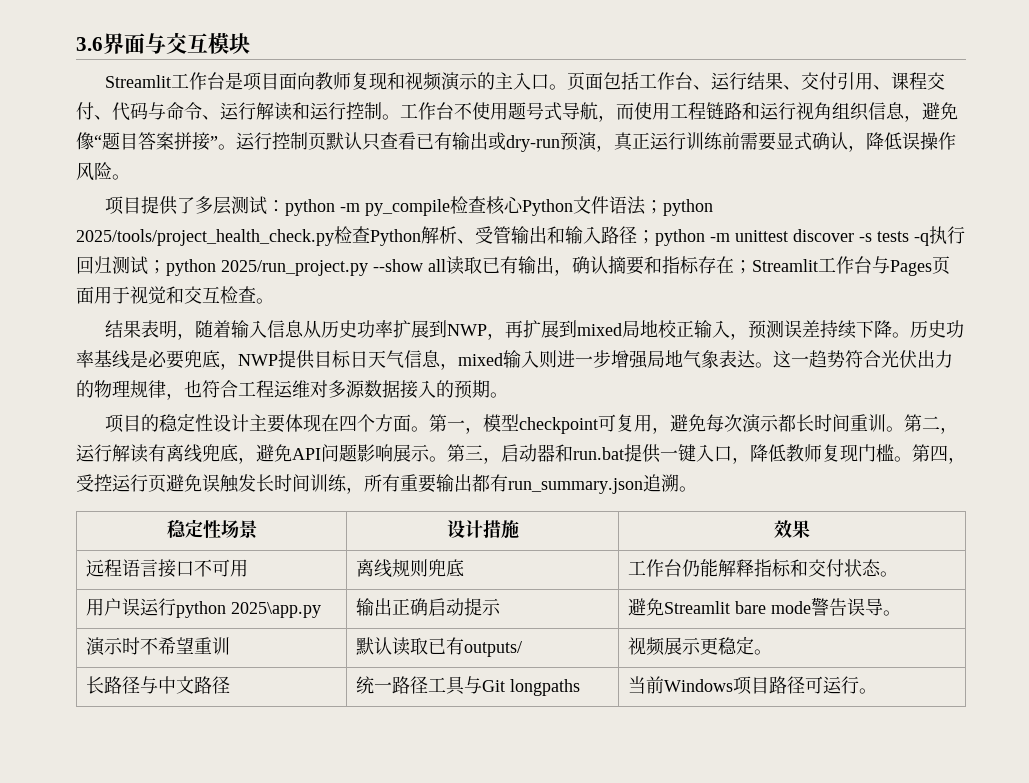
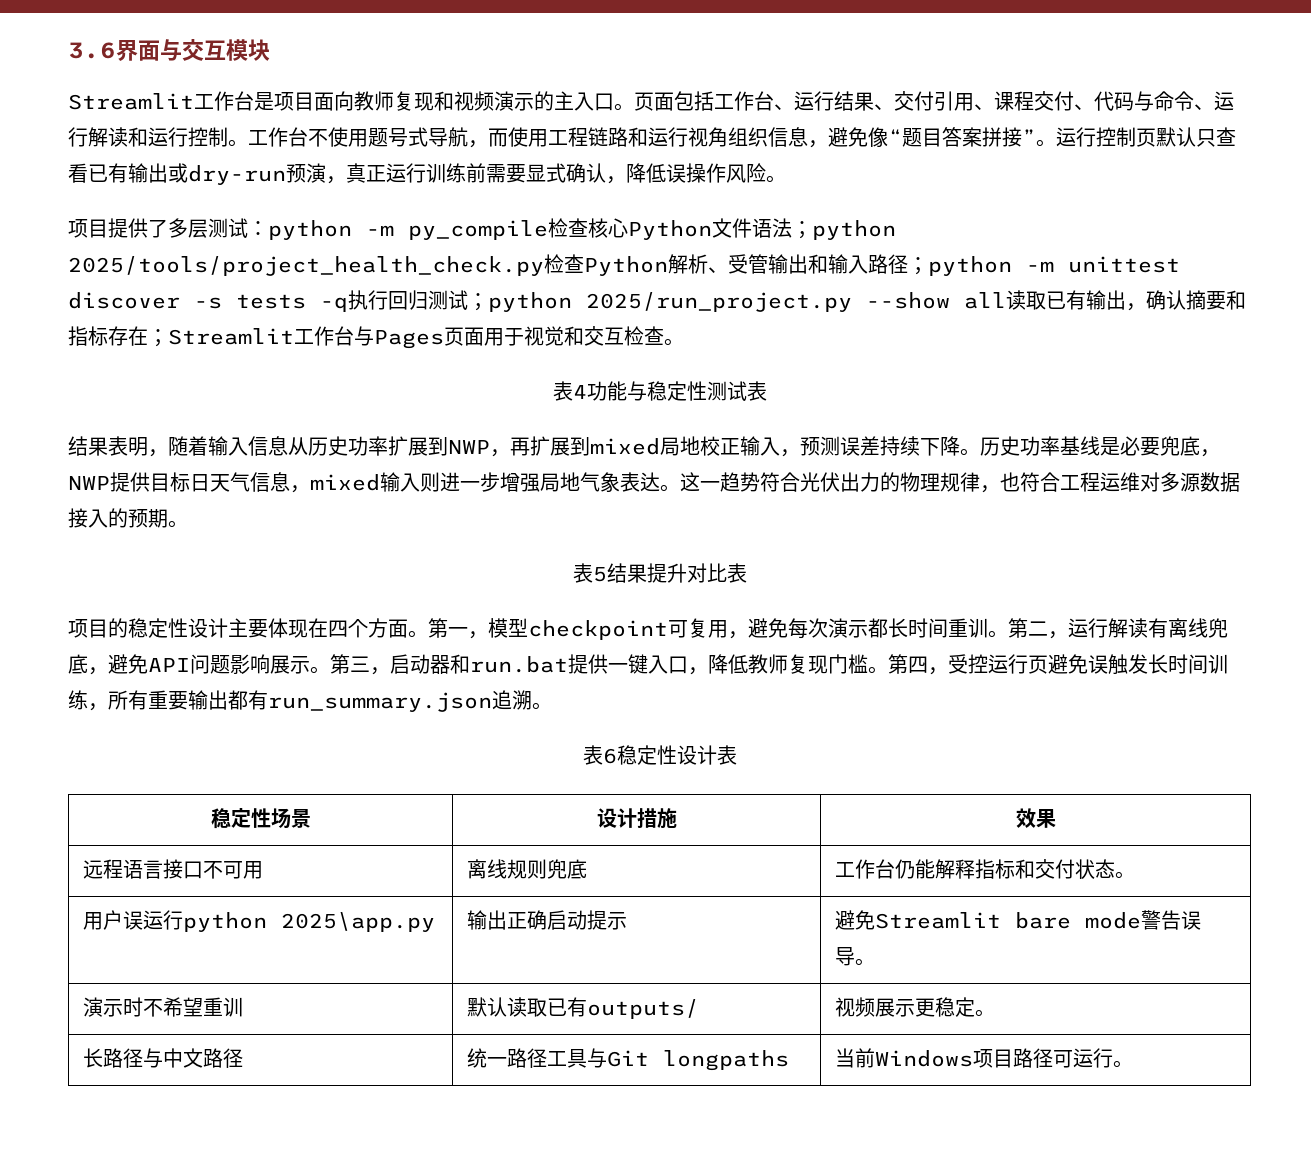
+ 表4功能与稳定性测试表
+ 表5结果提升对比表
+ 表6稳定性设计表

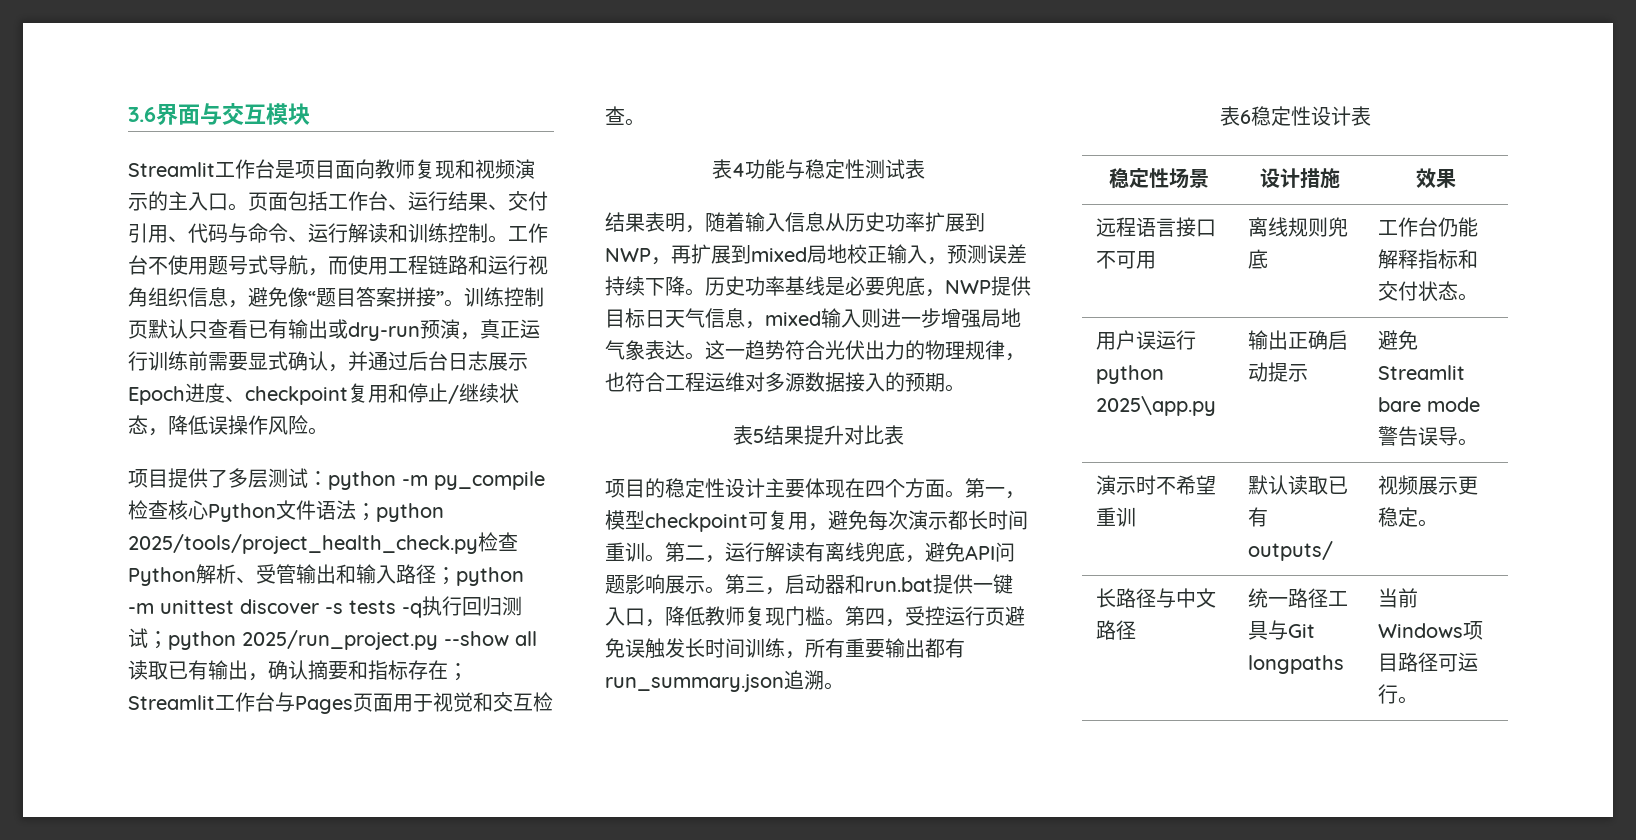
- 页面包括工作台、运行结果、交付引用、课程交付、代码与命令、运行解读和运行控制。
+ 页面包括工作台、运行结果、交付引用、代码与命令、运行解读和训练控制。
- 运行控制页默认只查看已有输出或dry-run预演，真正运行训练前需要显式确认，降低误操作风险。
+ 训练控制页默认只查看已有输出或dry-run预演，真正运行训练前需要显式确认，并通过后台日志展示Epoch进度、checkpoint复用和停止/继续状态，降低误操作风险。

